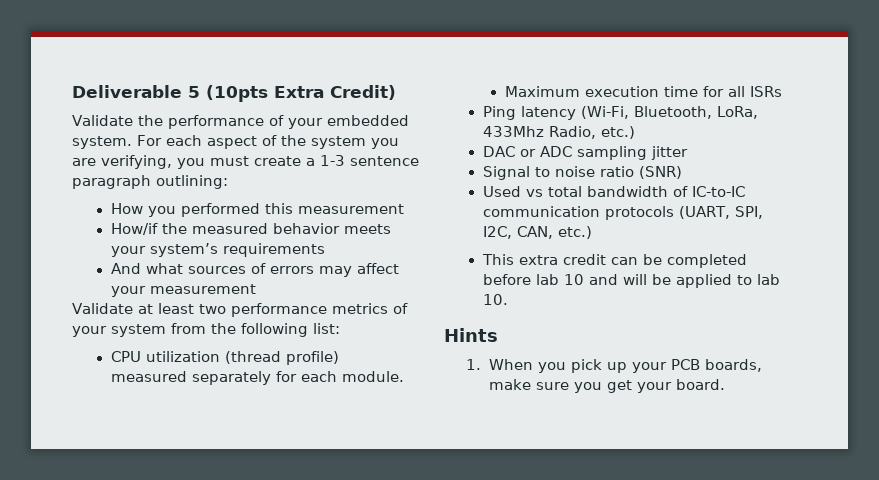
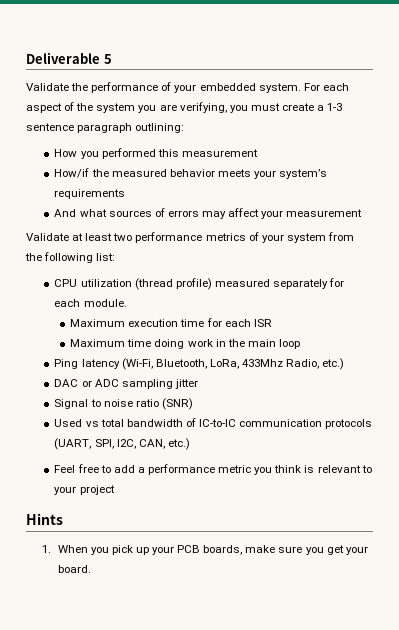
- Deliverable 5 (10pts Extra Credit)
+ Deliverable 5
- Maximum execution time for all ISRs
+ Maximum execution time for each ISR
+ Maximum time doing work in the main loop
- This extra credit can be completed before lab 10 and will be applied to lab 10.
+ Feel free to add a performance metric you think is relevant to your project

